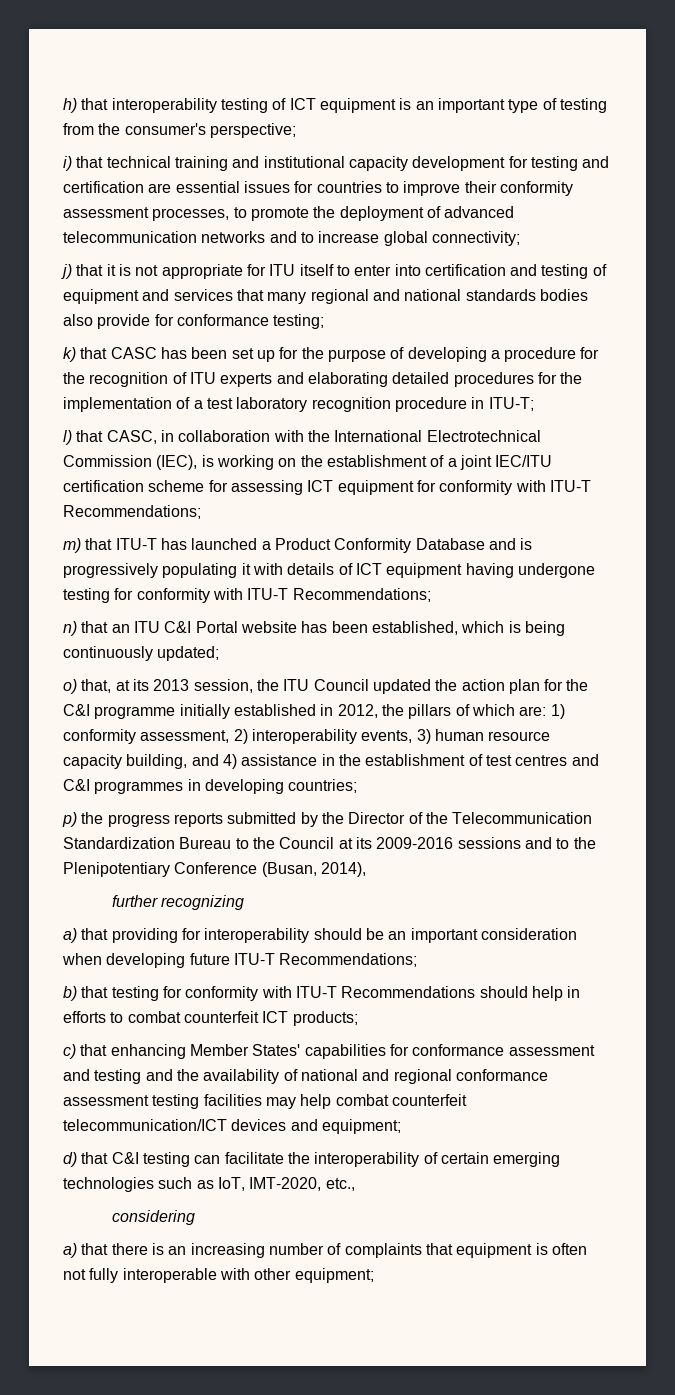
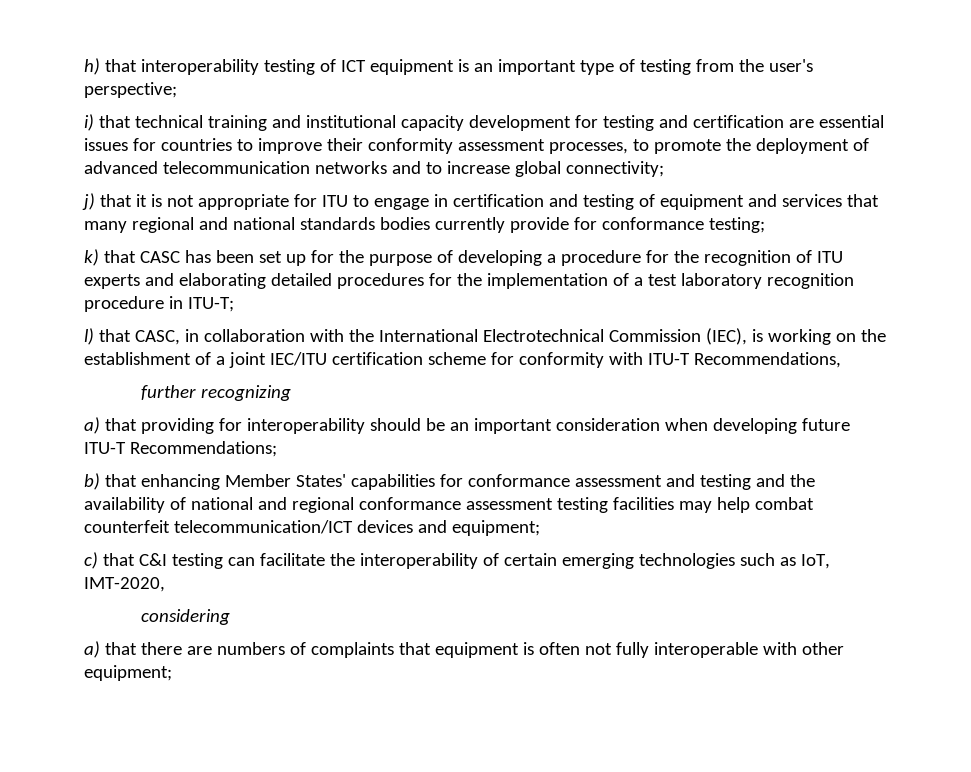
- h) that interoperability testing of ICT equipment is an important type of testing from the consumer's perspective;
+ h) that interoperability testing of ICT equipment is an important type of testing from the user's perspective;
- j) that it is not appropriate for ITU itself to enter into certification and testing of equipment and services that many regional and national standards bodies also provide for conformance testing;
+ j) that it is not appropriate for ITU to engage in certification and testing of equipment and services that many regional and national standards bodies currently provide for conformance testing;
- l) that CASC, in collaboration with the International Electrotechnical Commission (IEC), is working on the establishment of a joint IEC/ITU certification scheme for assessing ICT equipment for conformity with ITU-T Recommendations;
- m) that ITU-T has launched a Product Conformity Database and is progressively populating it with details of ICT equipment having undergone testing for conformity with ITU-T Recommendations;
- n) that an ITU C&I Portal website has been established, which is being continuously updated;
- o) that, at its 2013 session, the ITU Council updated the action plan for the C&I programme initially established in 2012, the pillars of which are: 1) conformity assessment, 2) interoperability events, 3) human resource capacity building, and 4) assistance in the establishment of test centres and C&I programmes in developing countries;
- p) the progress reports submitted by the Director of the Telecommunication Standardization Bureau to the Council at its 2009-2016 sessions and to the Plenipotentiary Conference (Busan, 2014),
+ l) that CASC, in collaboration with the International Electrotechnical Commission (IEC), is working on the establishment of a joint IEC/ITU certification scheme for conformity with ITU-T Recommendations,
- b) that testing for conformity with ITU-T Recommendations should help in efforts to combat counterfeit ICT products;
- c) that enhancing Member States' capabilities for conformance assessment and testing and the availability of national and regional conformance assessment testing facilities may help combat counterfeit telecommunication/ICT devices and equipment;
+ b) that enhancing Member States' capabilities for conformance assessment and testing and the availability of national and regional conformance assessment testing facilities may help combat counterfeit telecommunication/ICT devices and equipment;
- d) that C&I testing can facilitate the interoperability of certain emerging technologies such as IoT, IMT-2020, etc.,
+ c) that C&I testing can facilitate the interoperability of certain emerging technologies such as IoT, IMT-2020,
- a) that there is an increasing number of complaints that equipment is often not fully interoperable with other equipment;
+ a) that there are numbers of complaints that equipment is often not fully interoperable with other equipment;

